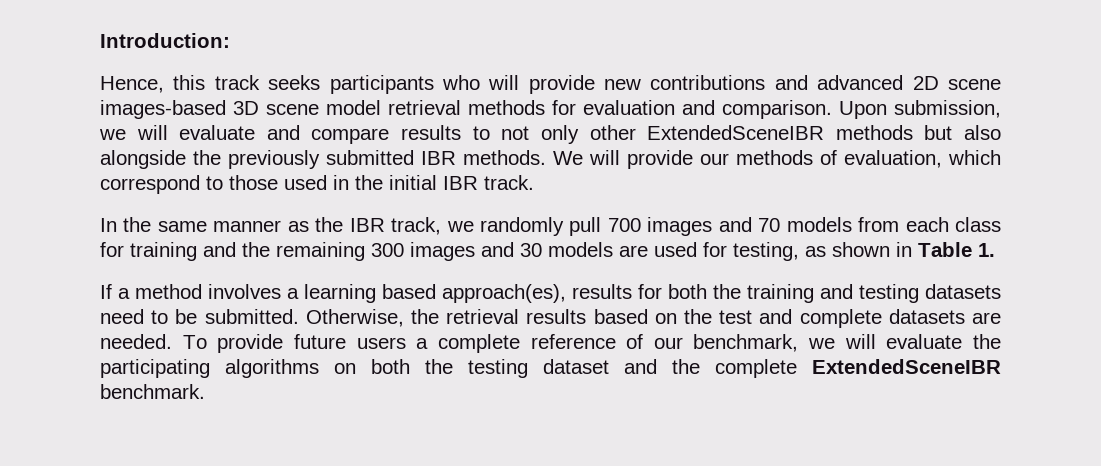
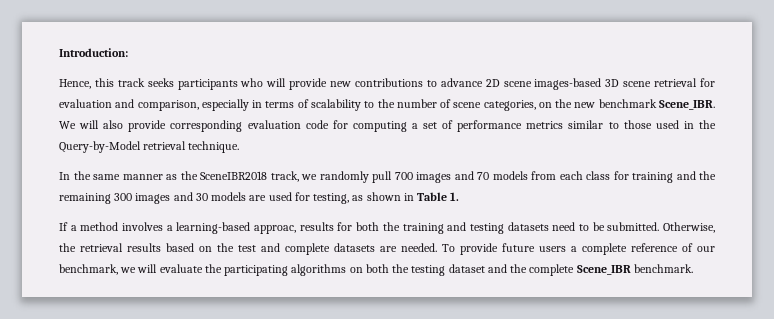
- Hence, this track seeks participants who will provide new contributions and advanced 2D scene images-based 3D scene model retrieval methods for evaluation and comparison. Upon submission, we will evaluate and compare results to not only other ExtendedSceneIBR methods but also alongside the previously submitted IBR methods. We will provide our methods of evaluation, which correspond to those used in the initial IBR track.
+ Hence, this track seeks participants who will provide new contributions to advance 2D scene images-based 3D scene retrieval for evaluation and comparison, especially in terms of scalability to the number of scene categories, on the new benchmark Scene_IBR. We will also provide corresponding evaluation code for computing a set of performance metrics similar to those used in the Query-by-Model retrieval technique.
- In the same manner as the IBR track, we randomly pull 700 images and 70 models from each class for training and the remaining 300 images and 30 models are used for testing, as shown in Table 1.
+ In the same manner as the SceneIBR2018 track, we randomly pull 700 images and 70 models from each class for training and the remaining 300 images and 30 models are used for testing, as shown in Table 1.
- If a method involves a learning based approach(es), results for both the training and testing datasets need to be submitted.
+ If a method involves a learning-based approac, results for both the training and testing datasets need to be submitted.
- To provide future users a complete reference of our benchmark, we will evaluate the participating algorithms on both the testing dataset and the complete ExtendedSceneIBR benchmark.
+ To provide future users a complete reference of our benchmark, we will evaluate the participating algorithms on both the testing dataset and the complete Scene_IBR benchmark.

